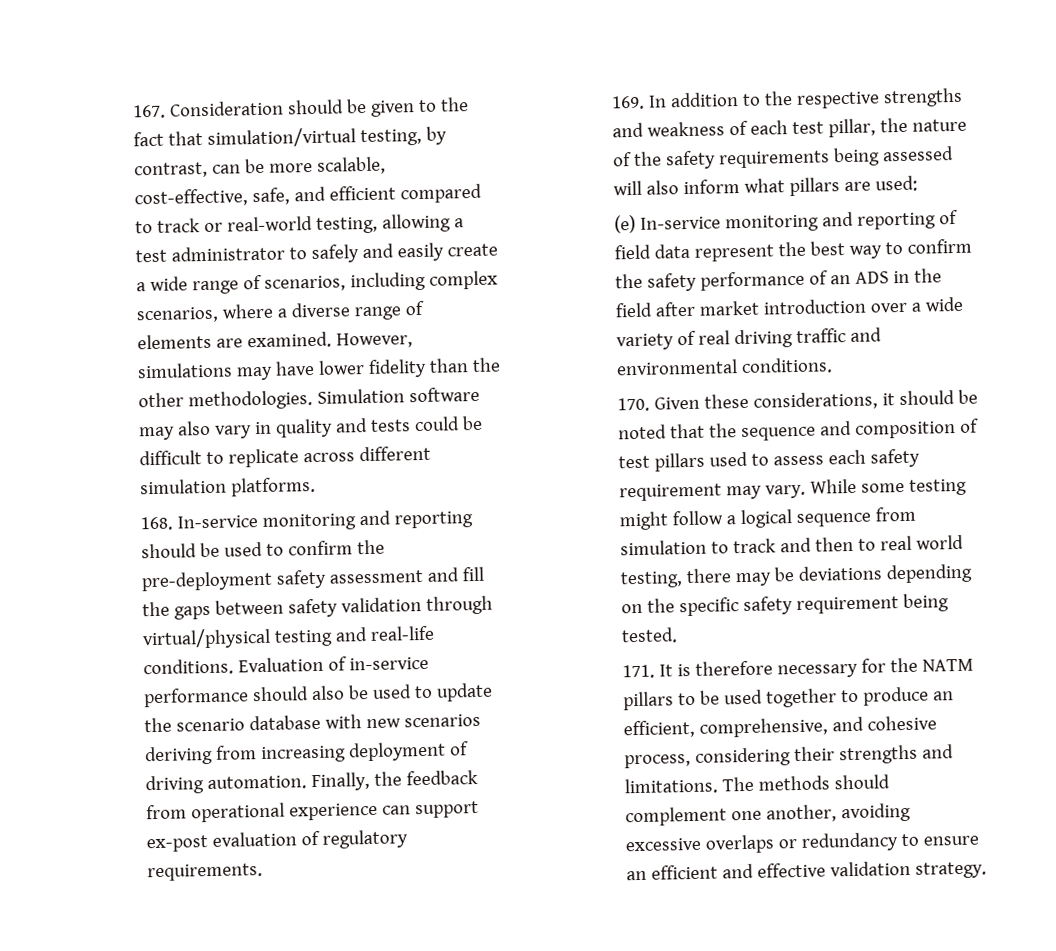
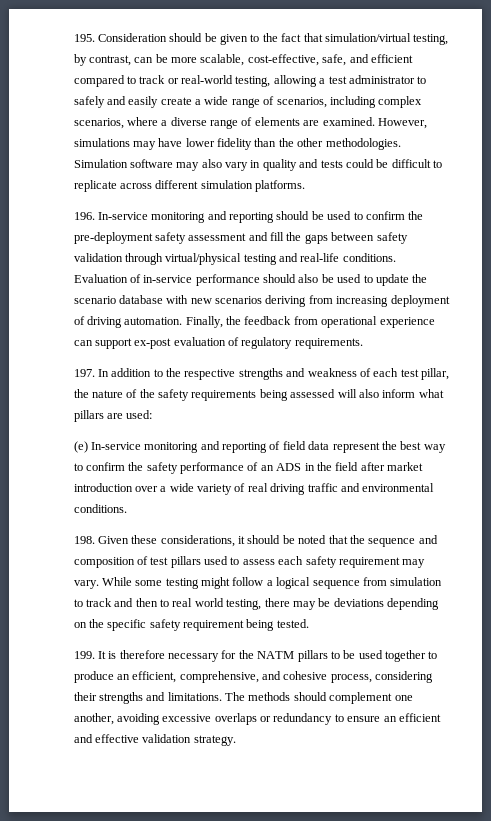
- 167. Consideration should be given to the fact that simulation/virtual testing, by contrast, can be more scalable, cost-effective, safe, and efficient compared to track or real-world testing, allowing a test administrator to safely and easily create a wide range of scenarios, including complex scenarios, where a diverse range of elements are examined.
+ 195. Consideration should be given to the fact that simulation/virtual testing, by contrast, can be more scalable, cost-effective, safe, and efficient compared to track or real-world testing, allowing a test administrator to safely and easily create a wide range of scenarios, including complex scenarios, where a diverse range of elements are examined.
- 168. In-service monitoring and reporting should be used to confirm the pre-deployment safety assessment and fill the gaps between safety validation through virtual/physical testing and real-life conditions.
+ 196. In-service monitoring and reporting should be used to confirm the pre-deployment safety assessment and fill the gaps between safety validation through virtual/physical testing and real-life conditions.
- 169. In addition to the respective strengths and weakness of each test pillar, the nature of the safety requirements being assessed will also inform what pillars are used:
+ 197. In addition to the respective strengths and weakness of each test pillar, the nature of the safety requirements being assessed will also inform what pillars are used:
- 170. Given these considerations, it should be noted that the sequence and composition of test pillars used to assess each safety requirement may vary.
+ 198. Given these considerations, it should be noted that the sequence and composition of test pillars used to assess each safety requirement may vary.
- 171. It is therefore necessary for the NATM pillars to be used together to produce an efficient, comprehensive, and cohesive process, considering their strengths and limitations.
+ 199. It is therefore necessary for the NATM pillars to be used together to produce an efficient, comprehensive, and cohesive process, considering their strengths and limitations.

